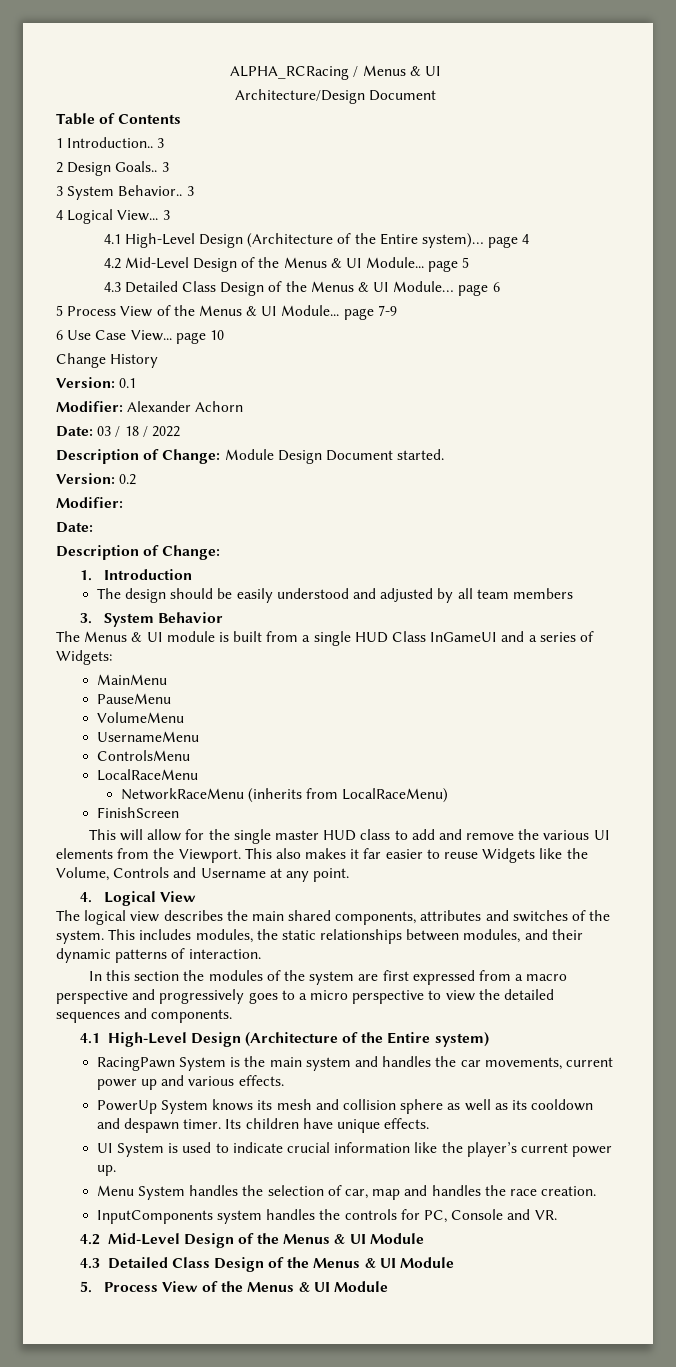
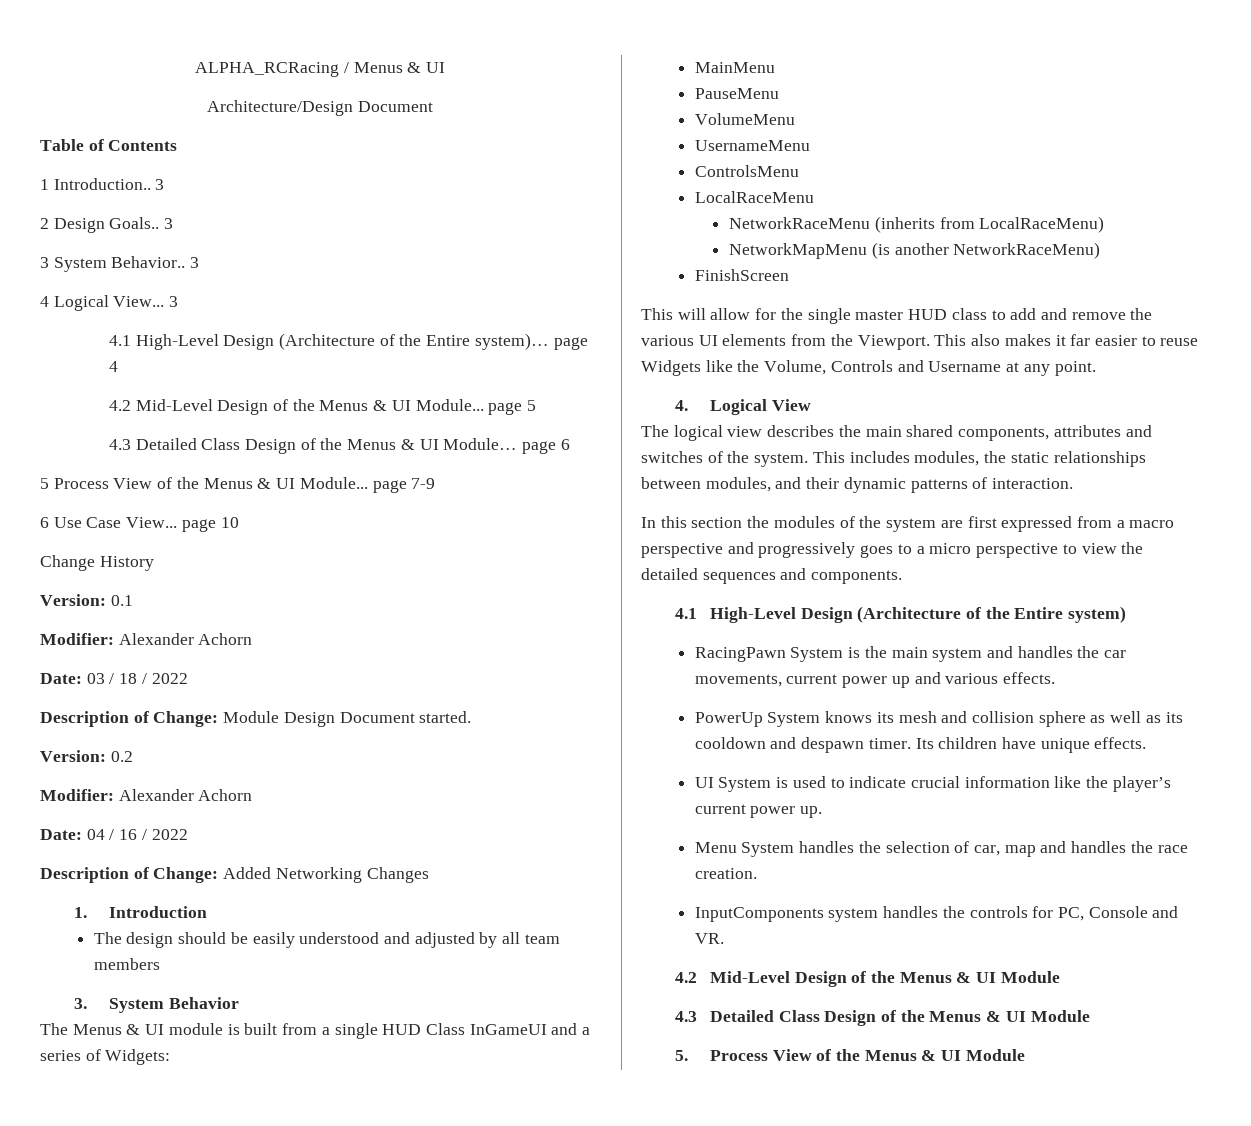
  Version: 0.2
- Modifier:
- Date:
- Description of Change:
+ Modifier: Alexander Achorn
+ Date: 04 / 16 / 2022
+ Description of Change: Added Networking Changes
+ NetworkMapMenu (is another NetworkRaceMenu)

